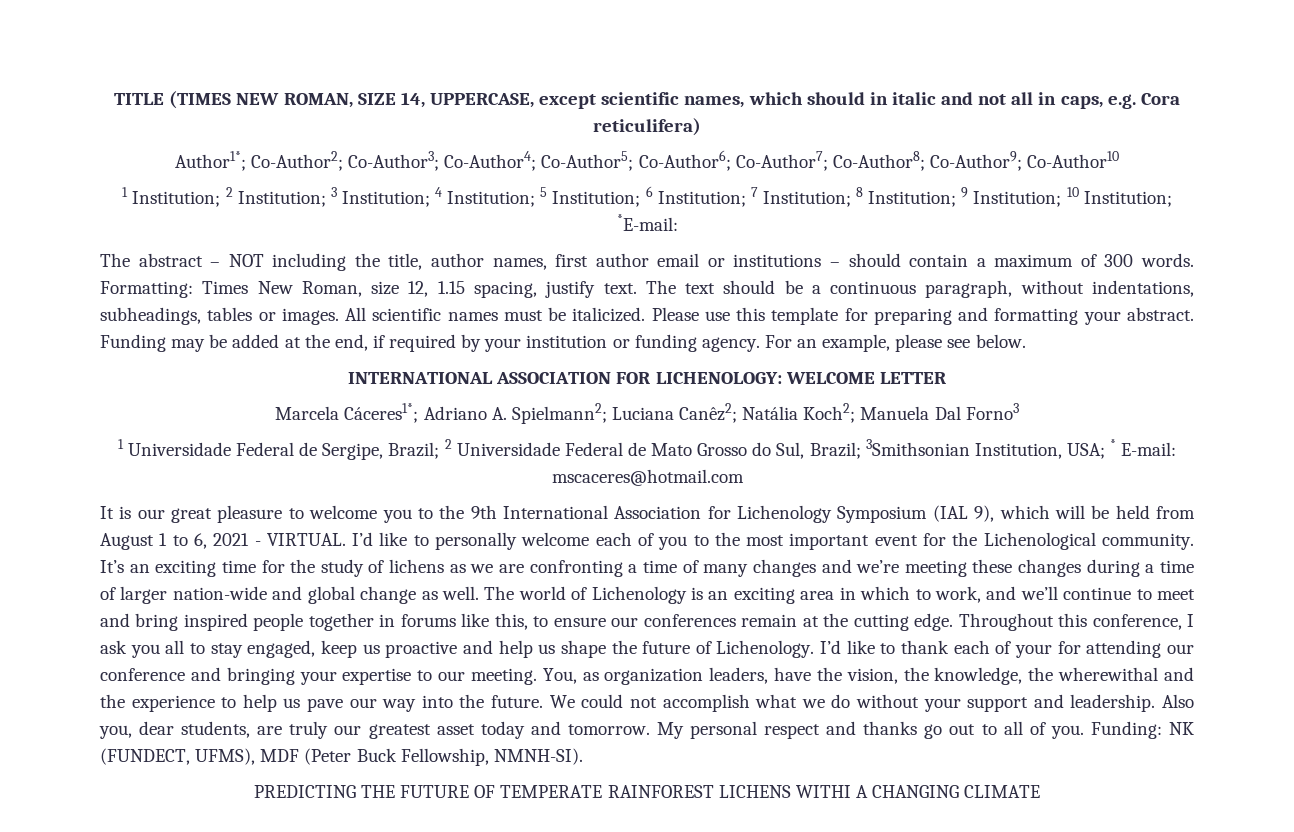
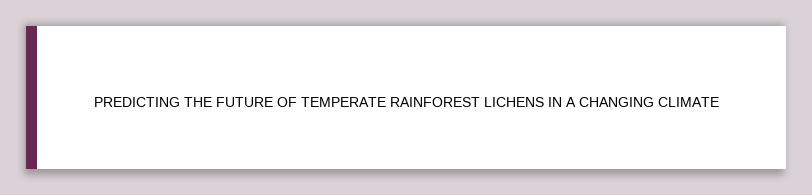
- TITLE (TIMES NEW ROMAN, SIZE 14, UPPERCASE, except scientific names, which should in italic and not all in caps, e.g. Cora reticulifera)
- Author1*; Co-Author2; Co-Author3; Co-Author4; Co-Author5; Co-Author6; Co-Author7; Co-Author8; Co-Author9; Co-Author10
- 1 Institution; 2 Institution; 3 Institution; 4 Institution; 5 Institution; 6 Institution; 7 Institution; 8 Institution; 9 Institution; 10 Institution; *E-mail:
- The abstract – NOT including the title, author names, first author email or institutions – should contain a maximum of 300 words. Formatting: Times New Roman, size 12, 1.15 spacing, justify text. The text should be a continuous paragraph, without indentations, subheadings, tables or images. All scientific names must be italicized. Please use this template for preparing and formatting your abstract. Funding may be added at the end, if required by your institution or funding agency. For an example, please see below.
- INTERNATIONAL ASSOCIATION FOR LICHENOLOGY: WELCOME LETTER
- Marcela Cáceres1*; Adriano A. Spielmann2; Luciana Canêz2; Natália Koch2; Manuela Dal Forno3
- 1 Universidade Federal de Sergipe, Brazil; 2 Universidade Federal de Mato Grosso do Sul, Brazil; 3Smithsonian Institution, USA; * E-mail: mscaceres@hotmail.com
- It is our great pleasure to welcome you to the 9th International Association for Lichenology Symposium (IAL 9), which will be held from August 1 to 6, 2021 - VIRTUAL. I’d like to personally welcome each of you to the most important event for the Lichenological community. It’s an exciting time for the study of lichens as we are confronting a time of many changes and we’re meeting these changes during a time of larger nation-wide and global change as well. The world of Lichenology is an exciting area in which to work, and we’ll continue to meet and bring inspired people together in forums like this, to ensure our conferences remain at the cutting edge. Throughout this conference, I ask you all to stay engaged, keep us proactive and help us shape the future of Lichenology. I’d like to thank each of your for attending our conference and bringing your expertise to our meeting. You, as organization leaders, have the vision, the knowledge, the wherewithal and the experience to help us pave our way into the future. We could not accomplish what we do without your support and leadership. Also you, dear students, are truly our greatest asset today and tomorrow. My personal respect and thanks go out to all of you. Funding: NK (FUNDECT, UFMS), MDF (Peter Buck Fellowship, NMNH-SI).
- PREDICTING THE FUTURE OF TEMPERATE RAINFOREST LICHENS WITHI A CHANGING CLIMATE
+ PREDICTING THE FUTURE OF TEMPERATE RAINFOREST LICHENS IN A CHANGING CLIMATE

